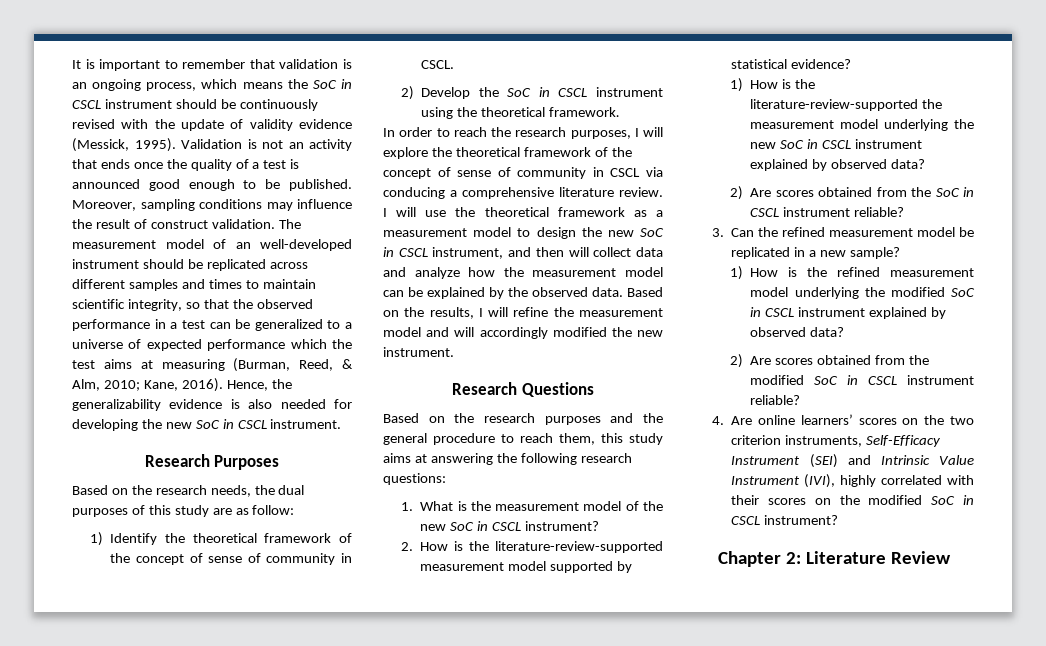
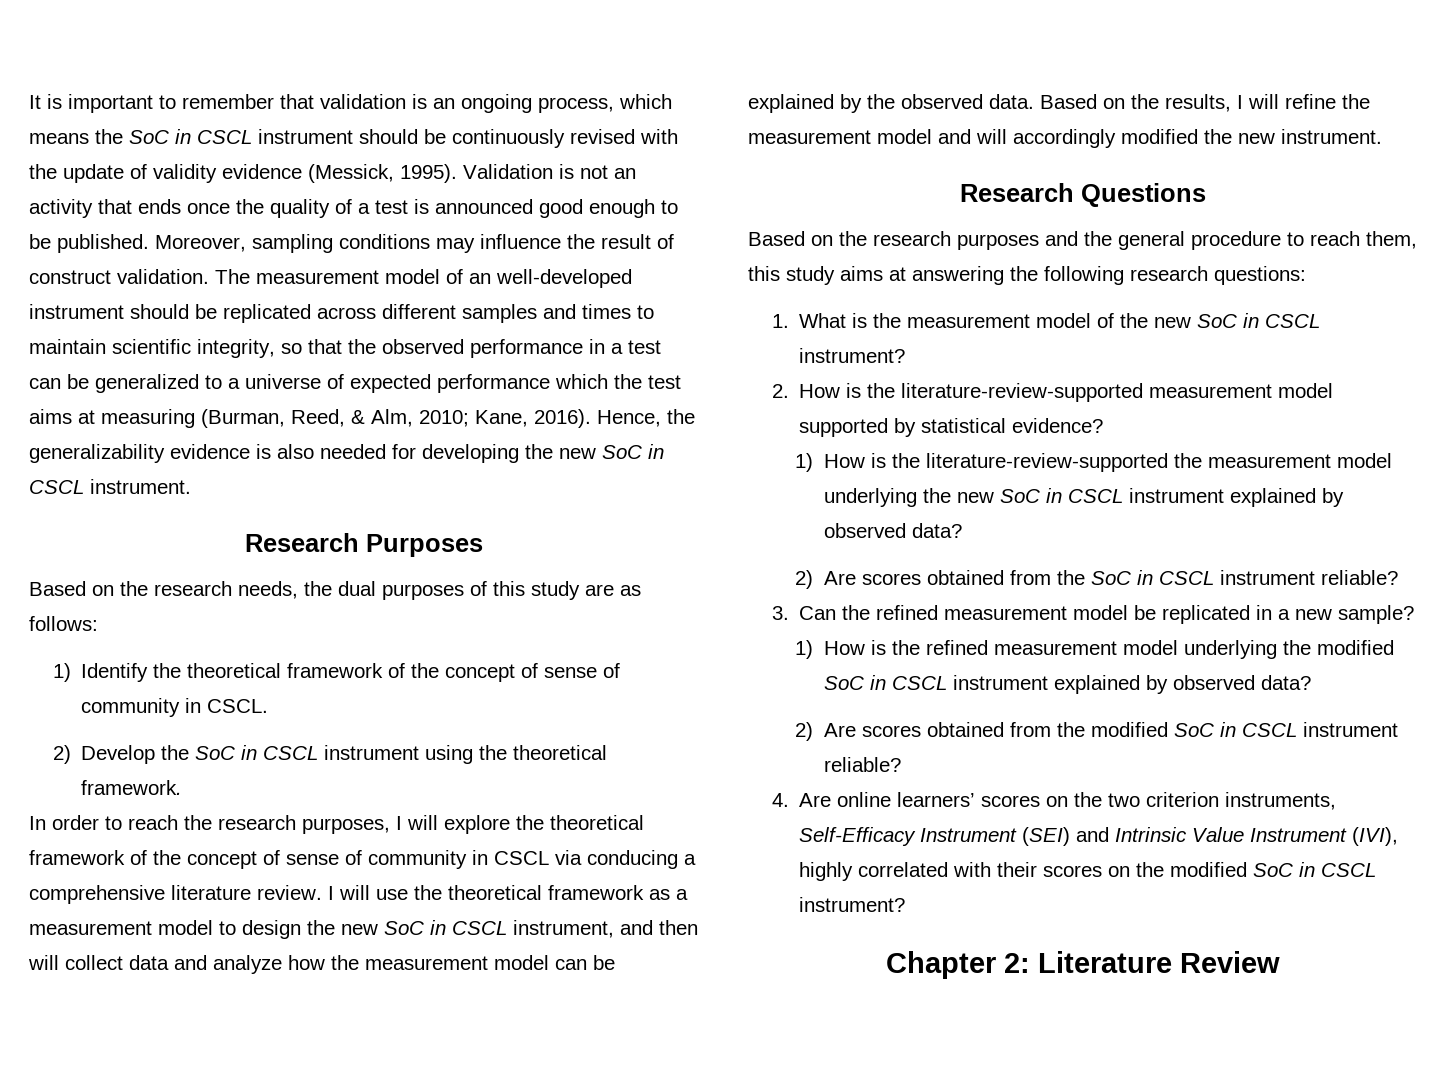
- Based on the research needs, the dual purposes of this study are as follow:
+ Based on the research needs, the dual purposes of this study are as follows:

